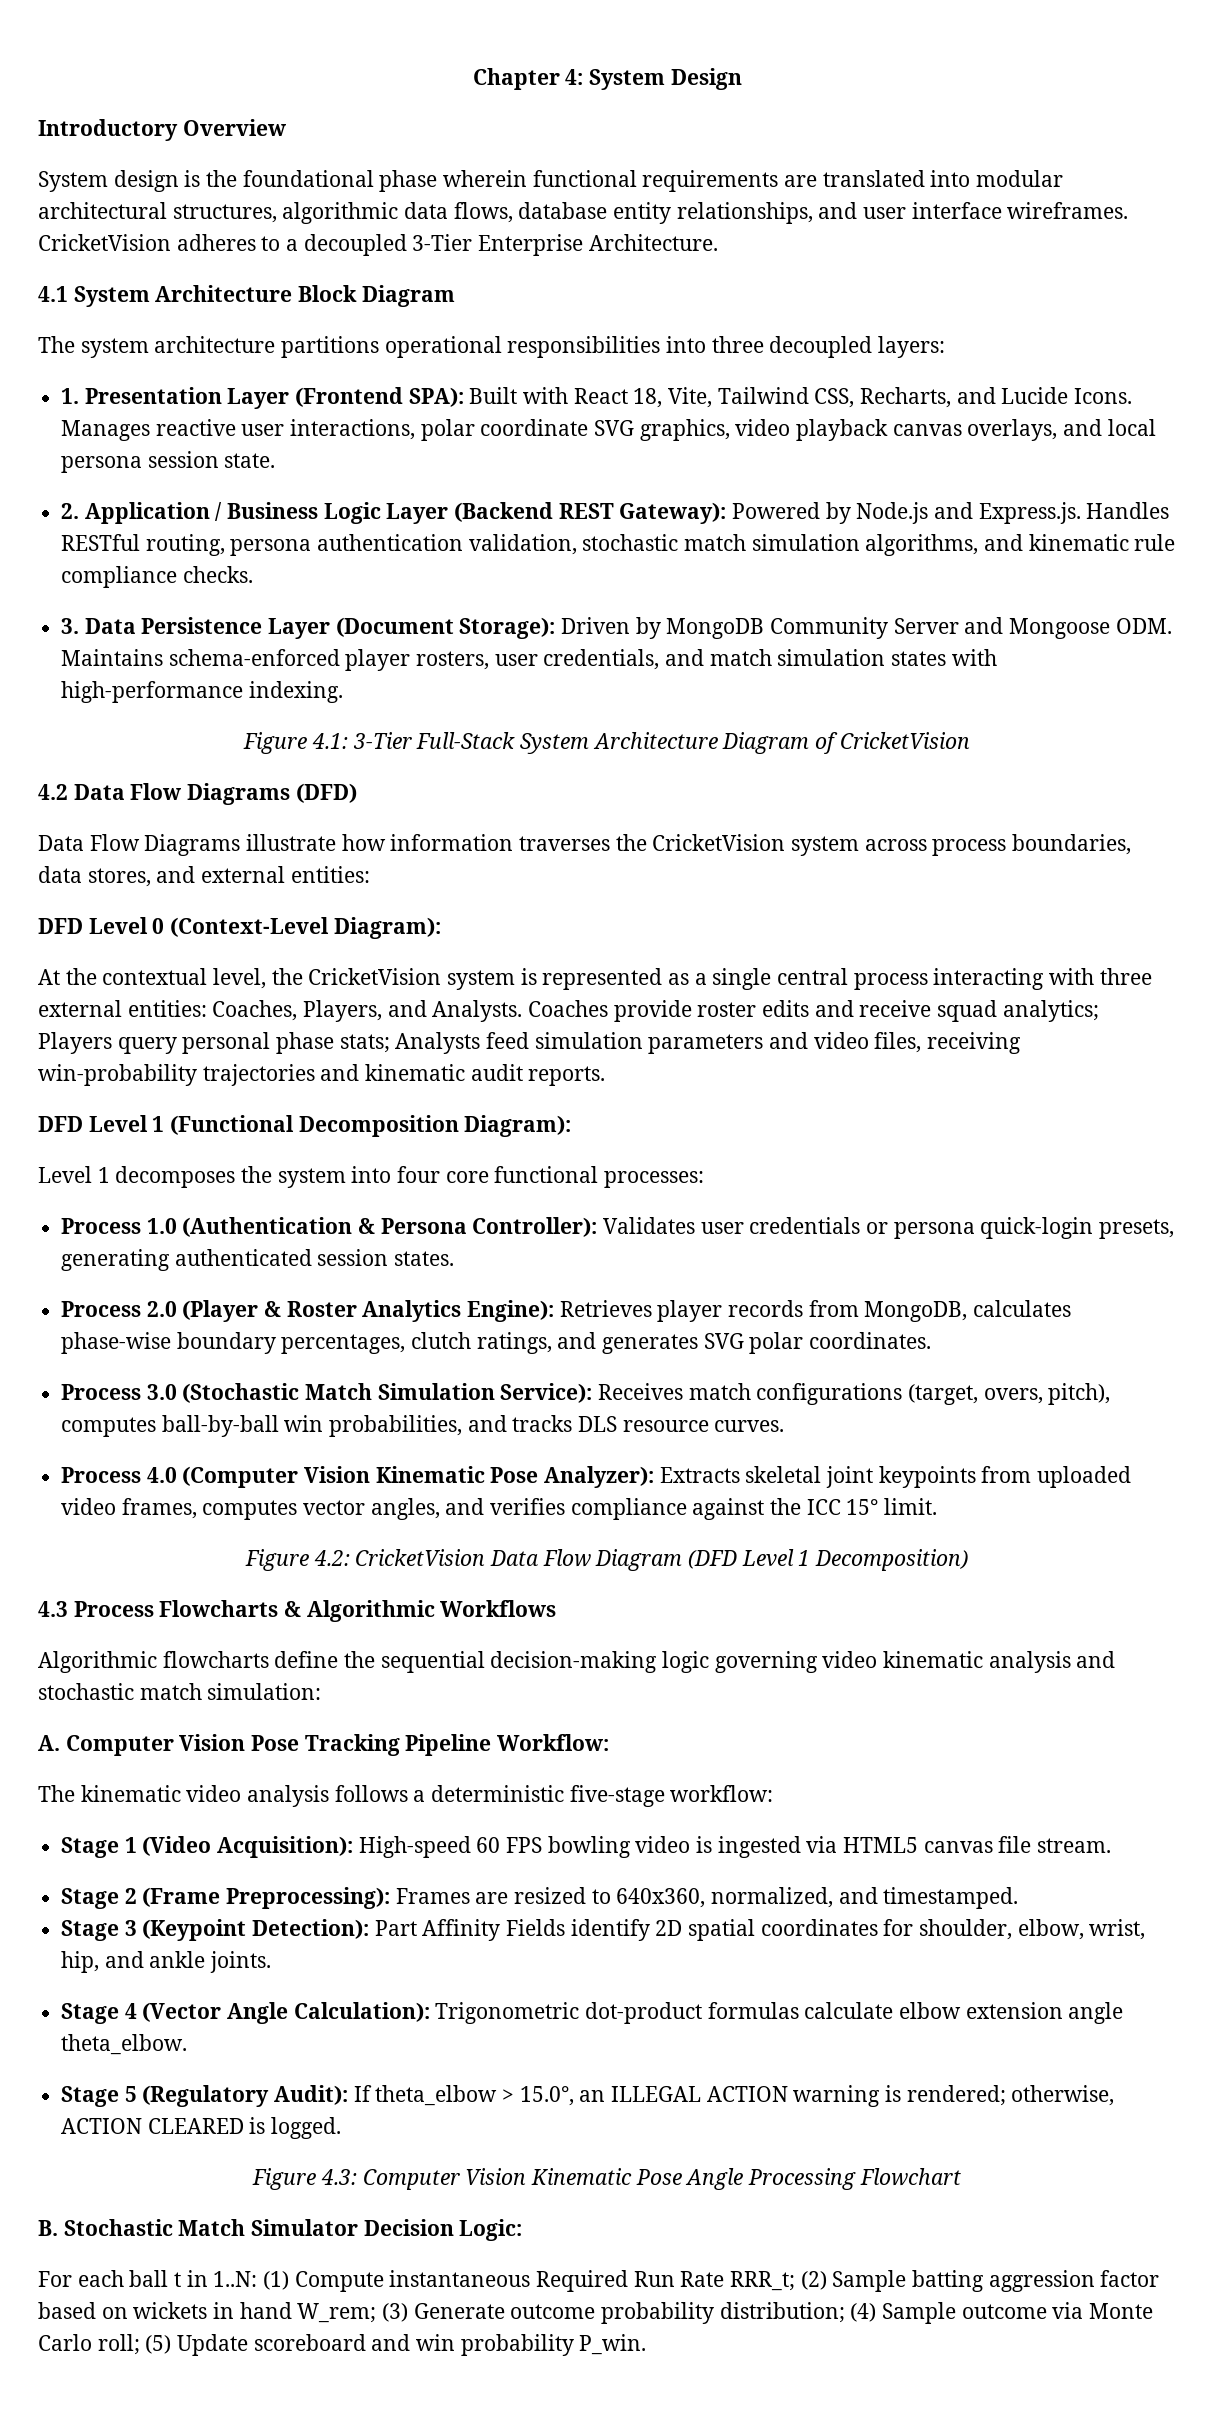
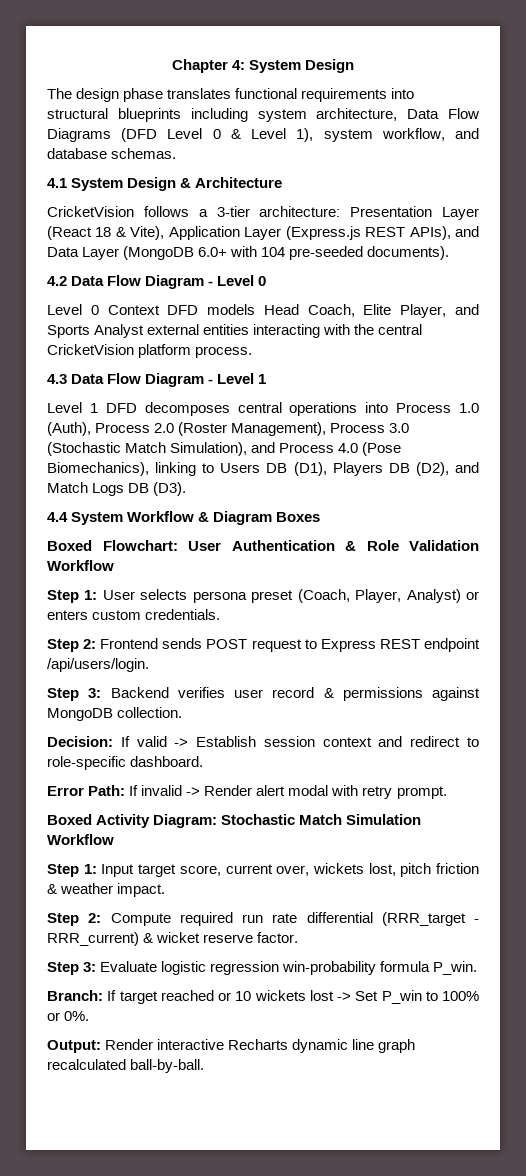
- Introductory Overview
- System design is the foundational phase wherein functional requirements are translated into modular architectural structures, algorithmic data flows, database entity relationships, and user interface wireframes. CricketVision adheres to a decoupled 3-Tier Enterprise Architecture.
+ The design phase translates functional requirements into structural blueprints including system architecture, Data Flow Diagrams (DFD Level 0 & Level 1), system workflow, and database schemas.
- 4.1 System Architecture Block Diagram
- The system architecture partitions operational responsibilities into three decoupled layers:
- 1. Presentation Layer (Frontend SPA): Built with React 18, Vite, Tailwind CSS, Recharts, and Lucide Icons. Manages reactive user interactions, polar coordinate SVG graphics, video playback canvas overlays, and local persona session state.
- 2. Application / Business Logic Layer (Backend REST Gateway): Powered by Node.js and Express.js. Handles RESTful routing, persona authentication validation, stochastic match simulation algorithms, and kinematic rule compliance checks.
- 3. Data Persistence Layer (Document Storage): Driven by MongoDB Community Server and Mongoose ODM. Maintains schema-enforced player rosters, user credentials, and match simulation states with high-performance indexing.
- Figure 4.1: 3-Tier Full-Stack System Architecture Diagram of CricketVision
- 4.2 Data Flow Diagrams (DFD)
- Data Flow Diagrams illustrate how information traverses the CricketVision system across process boundaries, data stores, and external entities:
- DFD Level 0 (Context-Level Diagram):
- At the contextual level, the CricketVision system is represented as a single central process interacting with three external entities: Coaches, Players, and Analysts. Coaches provide roster edits and receive squad analytics; Players query personal phase stats; Analysts feed simulation parameters and video files, receiving win-probability trajectories and kinematic audit reports.
- DFD Level 1 (Functional Decomposition Diagram):
- Level 1 decomposes the system into four core functional processes:
- Process 1.0 (Authentication & Persona Controller): Validates user credentials or persona quick-login presets, generating authenticated session states.
- Process 2.0 (Player & Roster Analytics Engine): Retrieves player records from MongoDB, calculates phase-wise boundary percentages, clutch ratings, and generates SVG polar coordinates.
- Process 3.0 (Stochastic Match Simulation Service): Receives match configurations (target, overs, pitch), computes ball-by-ball win probabilities, and tracks DLS resource curves.
- Process 4.0 (Computer Vision Kinematic Pose Analyzer): Extracts skeletal joint keypoints from uploaded video frames, computes vector angles, and verifies compliance against the ICC 15° limit.
- Figure 4.2: CricketVision Data Flow Diagram (DFD Level 1 Decomposition)
- 4.3 Process Flowcharts & Algorithmic Workflows
- Algorithmic flowcharts define the sequential decision-making logic governing video kinematic analysis and stochastic match simulation:
- A. Computer Vision Pose Tracking Pipeline Workflow:
- The kinematic video analysis follows a deterministic five-stage workflow:
- Stage 1 (Video Acquisition): High-speed 60 FPS bowling video is ingested via HTML5 canvas file stream.
- Stage 2 (Frame Preprocessing): Frames are resized to 640x360, normalized, and timestamped.
- Stage 3 (Keypoint Detection): Part Affinity Fields identify 2D spatial coordinates for shoulder, elbow, wrist, hip, and ankle joints.
- Stage 4 (Vector Angle Calculation): Trigonometric dot-product formulas calculate elbow extension angle theta_elbow.
- Stage 5 (Regulatory Audit): If theta_elbow > 15.0°, an ILLEGAL ACTION warning is rendered; otherwise, ACTION CLEARED is logged.
- Figure 4.3: Computer Vision Kinematic Pose Angle Processing Flowchart
- B. Stochastic Match Simulator Decision Logic:
- For each ball t in 1..N: (1) Compute instantaneous Required Run Rate RRR_t; (2) Sample batting aggression factor based on wickets in hand W_rem; (3) Generate outcome probability distribution; (4) Sample outcome via Monte Carlo roll; (5) Update scoreboard and win probability P_win.
+ 4.1 System Design & Architecture
+ CricketVision follows a 3-tier architecture: Presentation Layer (React 18 & Vite), Application Layer (Express.js REST APIs), and Data Layer (MongoDB 6.0+ with 104 pre-seeded documents).
+ 4.2 Data Flow Diagram - Level 0
+ Level 0 Context DFD models Head Coach, Elite Player, and Sports Analyst external entities interacting with the central CricketVision platform process.
+ 4.3 Data Flow Diagram - Level 1
+ Level 1 DFD decomposes central operations into Process 1.0 (Auth), Process 2.0 (Roster Management), Process 3.0 (Stochastic Match Simulation), and Process 4.0 (Pose Biomechanics), linking to Users DB (D1), Players DB (D2), and Match Logs DB (D3).
+ 4.4 System Workflow & Diagram Boxes
+ Boxed Flowchart: User Authentication & Role Validation Workflow
+ Step 1: User selects persona preset (Coach, Player, Analyst) or enters custom credentials.
+ Step 2: Frontend sends POST request to Express REST endpoint /api/users/login.
+ Step 3: Backend verifies user record & permissions against MongoDB collection.
+ Decision: If valid -> Establish session context and redirect to role-specific dashboard.
+ Error Path: If invalid -> Render alert modal with retry prompt.
+ Boxed Activity Diagram: Stochastic Match Simulation Workflow
+ Step 1: Input target score, current over, wickets lost, pitch friction & weather impact.
+ Step 2: Compute required run rate differential (RRR_target - RRR_current) & wicket reserve factor.
+ Step 3: Evaluate logistic regression win-probability formula P_win.
+ Branch: If target reached or 10 wickets lost -> Set P_win to 100% or 0%.
+ Output: Render interactive Recharts dynamic line graph recalculated ball-by-ball.

